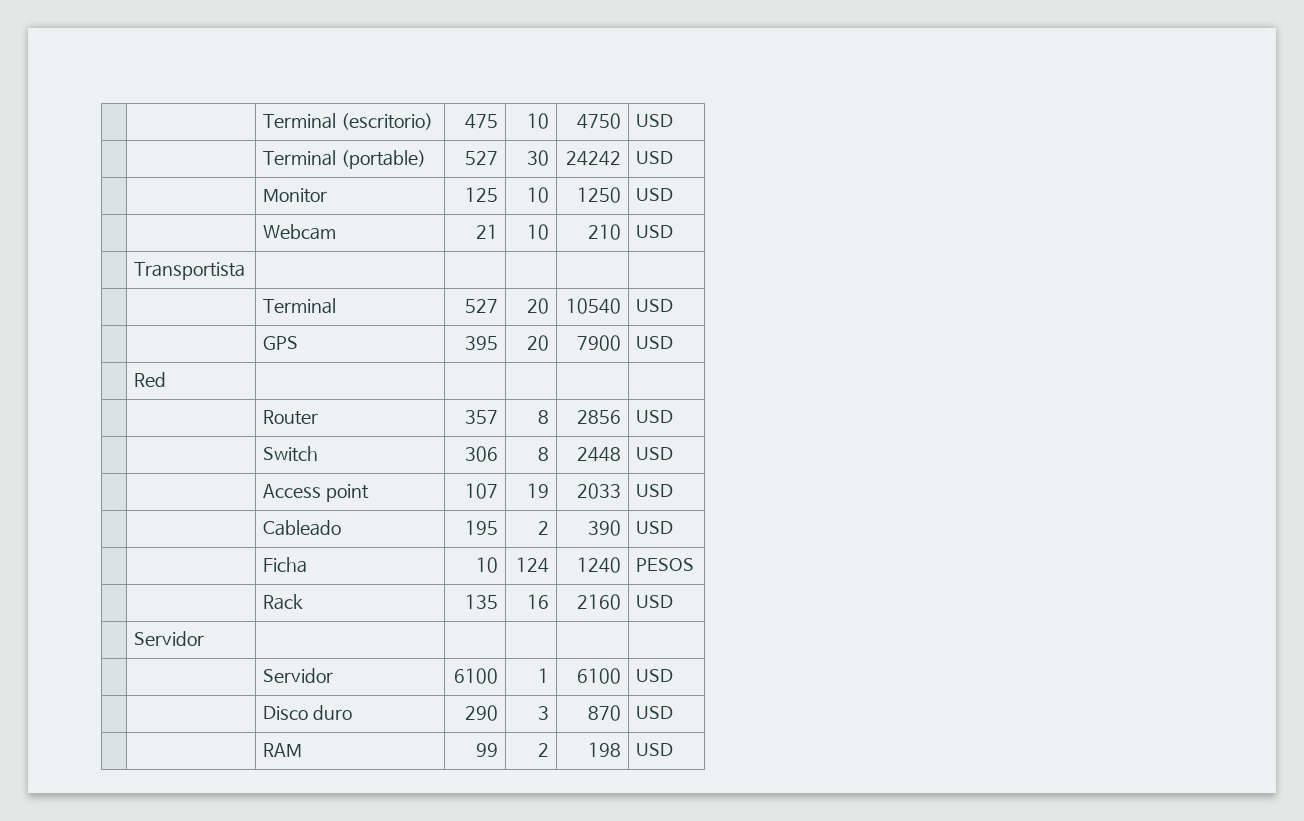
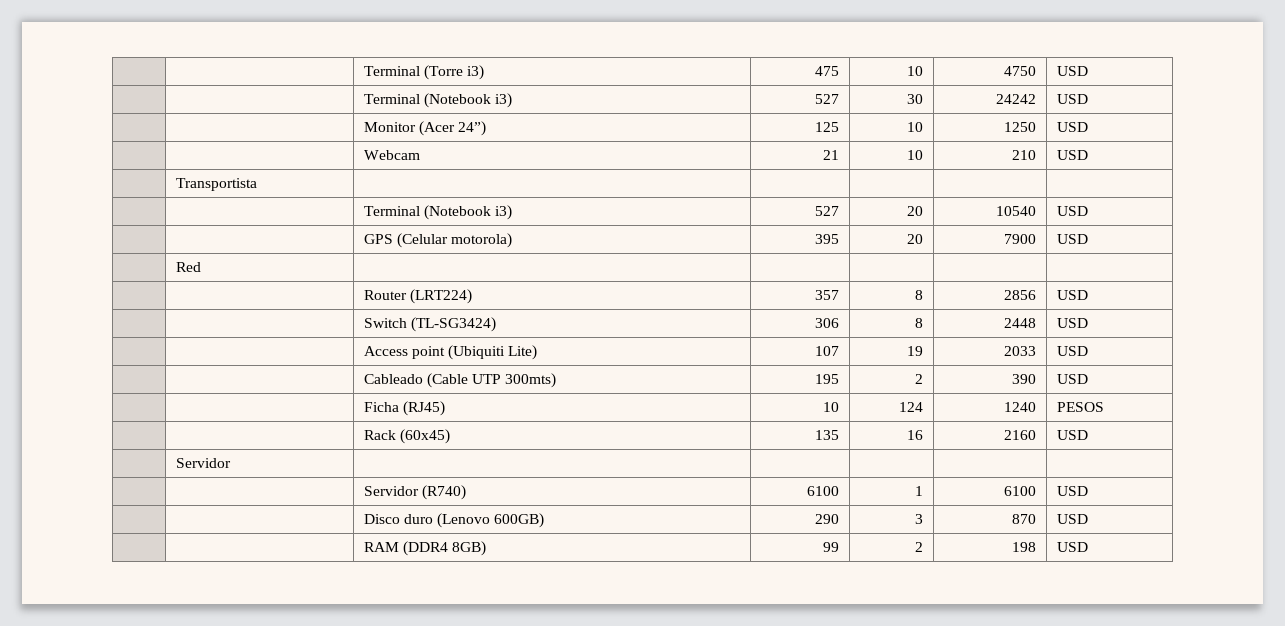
- | | Terminal (escritorio) | 475 | 10 | 4750 | USD
+ | | Terminal (Torre i3) | 475 | 10 | 4750 | USD
- | | Terminal (portable) | 527 | 30 | 24242 | USD
+ | | Terminal (Notebook i3) | 527 | 30 | 24242 | USD
- | | Monitor | 125 | 10 | 1250 | USD
+ | | Monitor (Acer 24”) | 125 | 10 | 1250 | USD
- | | Terminal | 527 | 20 | 10540 | USD
+ | | Terminal (Notebook i3) | 527 | 20 | 10540 | USD
- | | GPS | 395 | 20 | 7900 | USD
+ | | GPS (Celular motorola) | 395 | 20 | 7900 | USD
- | | Router | 357 | 8 | 2856 | USD
+ | | Router (LRT224) | 357 | 8 | 2856 | USD
- | | Switch | 306 | 8 | 2448 | USD
+ | | Switch (TL-SG3424) | 306 | 8 | 2448 | USD
- | | Access point | 107 | 19 | 2033 | USD
+ | | Access point (Ubiquiti Lite) | 107 | 19 | 2033 | USD
- | | Cableado | 195 | 2 | 390 | USD
+ | | Cableado (Cable UTP 300mts) | 195 | 2 | 390 | USD
- | | Ficha | 10 | 124 | 1240 | PESOS
+ | | Ficha (RJ45) | 10 | 124 | 1240 | PESOS
- | | Rack | 135 | 16 | 2160 | USD
+ | | Rack (60x45) | 135 | 16 | 2160 | USD
- | | Servidor | 6100 | 1 | 6100 | USD
+ | | Servidor (R740) | 6100 | 1 | 6100 | USD
- | | Disco duro | 290 | 3 | 870 | USD
+ | | Disco duro (Lenovo 600GB) | 290 | 3 | 870 | USD
- | | RAM | 99 | 2 | 198 | USD
+ | | RAM (DDR4 8GB) | 99 | 2 | 198 | USD

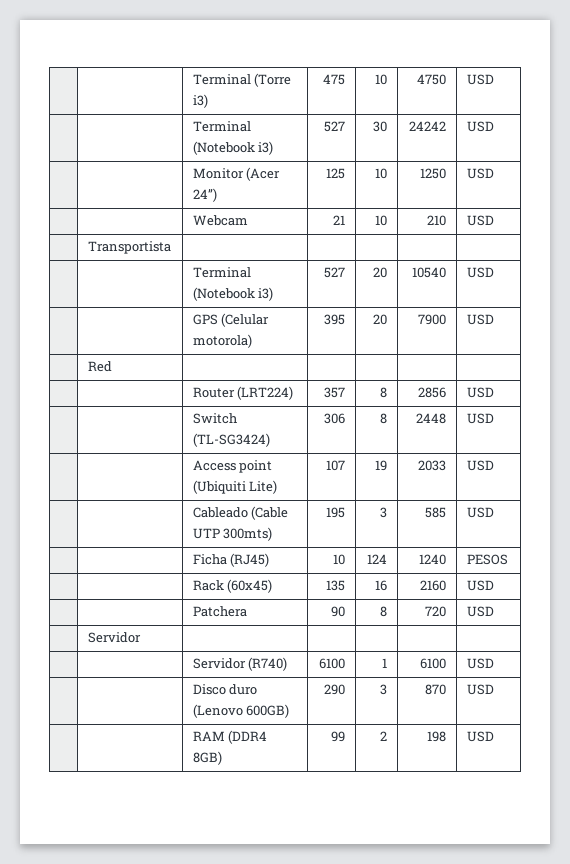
- | | Cableado (Cable UTP 300mts) | 195 | 2 | 390 | USD
+ | | Cableado (Cable UTP 300mts) | 195 | 3 | 585 | USD
+ | | Patchera | 90 | 8 | 720 | USD

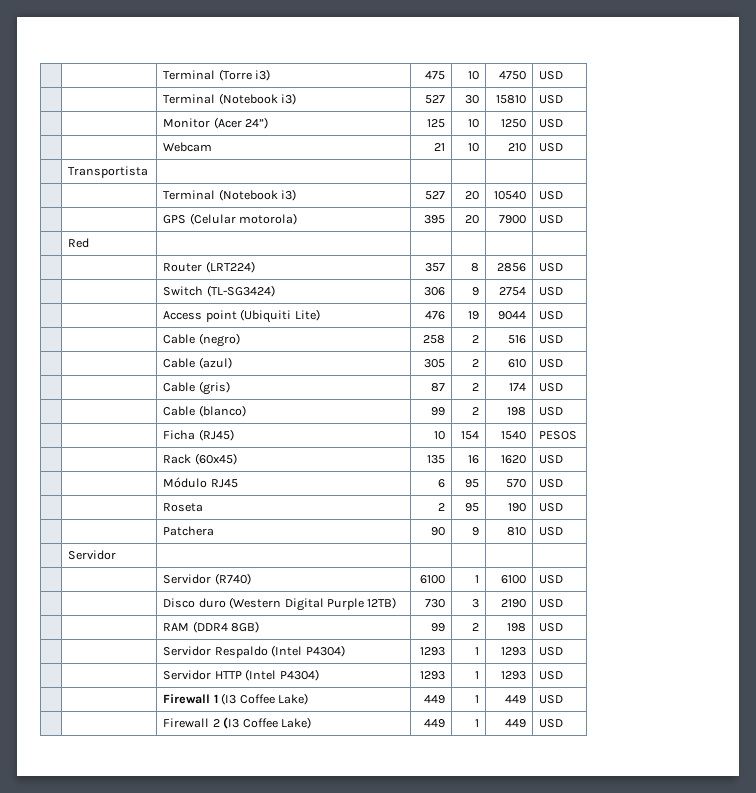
- | | Terminal (Notebook i3) | 527 | 30 | 24242 | USD
+ | | Terminal (Notebook i3) | 527 | 30 | 15810 | USD
- | | Switch (TL-SG3424) | 306 | 8 | 2448 | USD
+ | | Switch (TL-SG3424) | 306 | 9 | 2754 | USD
- | | Access point (Ubiquiti Lite) | 107 | 19 | 2033 | USD
- | | Cableado (Cable UTP 300mts) | 195 | 3 | 585 | USD
+ | | Access point (Ubiquiti Lite) | 476 | 19 | 9044 | USD
+ | | Cable (negro) | 258 | 2 | 516 | USD
+ | | Cable (azul) | 305 | 2 | 610 | USD
+ | | Cable (gris) | 87 | 2 | 174 | USD
+ | | Cable (blanco) | 99 | 2 | 198 | USD
- | | Ficha (RJ45) | 10 | 124 | 1240 | PESOS
+ | | Ficha (RJ45) | 10 | 154 | 1540 | PESOS
- | | Rack (60x45) | 135 | 16 | 2160 | USD
+ | | Rack (60x45) | 135 | 16 | 1620 | USD
+ | | Módulo RJ45 | 6 | 95 | 570 | USD
+ | | Roseta | 2 | 95 | 190 | USD
- | | Patchera | 90 | 8 | 720 | USD
+ | | Patchera | 90 | 9 | 810 | USD
- | | Disco duro (Lenovo 600GB) | 290 | 3 | 870 | USD
+ | | Disco duro (Western Digital Purple 12TB) | 730 | 3 | 2190 | USD
+ | | Servidor Respaldo (Intel P4304) | 1293 | 1 | 1293 | USD
+ | | Servidor HTTP (Intel P4304) | 1293 | 1 | 1293 | USD
+ | | Firewall 1 (I3 Coffee Lake) | 449 | 1 | 449 | USD
+ | | Firewall 2 (I3 Coffee Lake) | 449 | 1 | 449 | USD

